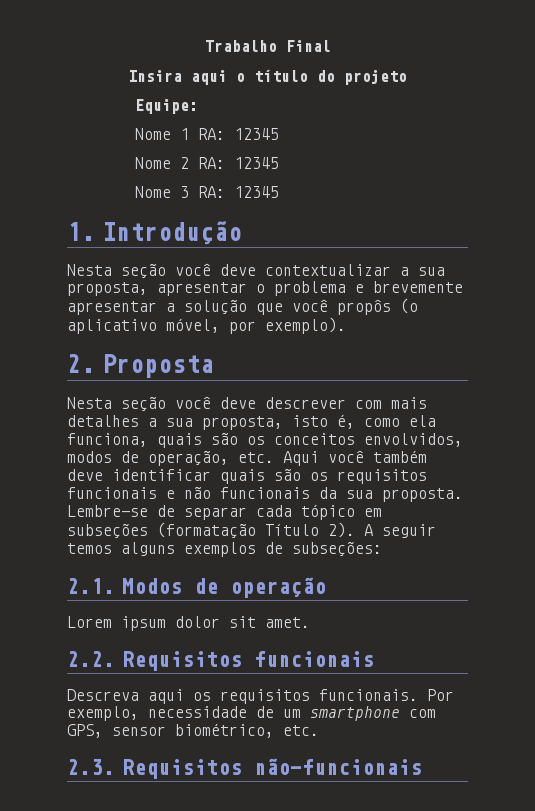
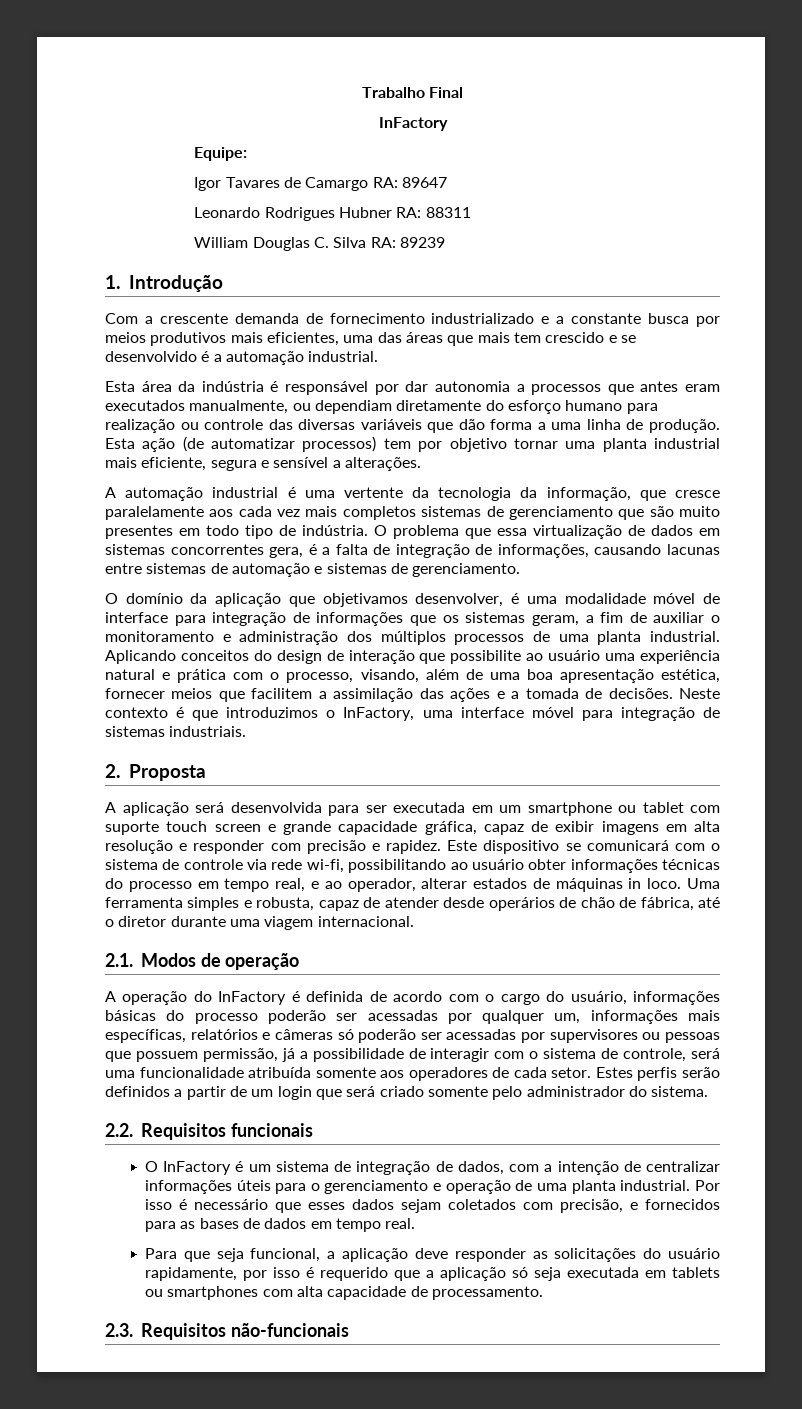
  Trabalho Final
- Insira aqui o título do projeto
+ InFactory
  Equipe:
- Nome 1 RA: 12345
- Nome 2 RA: 12345
- Nome 3 RA: 12345
+ Igor Tavares de Camargo RA: 89647
+ Leonardo Rodrigues Hubner RA: 88311
+ William Douglas C. Silva RA: 89239
  1. Introdução
- Nesta seção você deve contextualizar a sua proposta, apresentar o problema e brevemente apresentar a solução que você propôs (o aplicativo móvel, por exemplo).
+ Com a crescente demanda de fornecimento industrializado e a constante busca por meios produtivos mais eficientes, uma das áreas que mais tem crescido e se desenvolvido é a automação industrial.
+ Esta área da indústria é responsável por dar autonomia a processos que antes eram executados manualmente, ou dependiam diretamente do esforço humano para realização ou controle das diversas variáveis que dão forma a uma linha de produção. Esta ação (de automatizar processos) tem por objetivo tornar uma planta industrial mais eficiente, segura e sensível a alterações.
+ A automação industrial é uma vertente da tecnologia da informação, que cresce paralelamente aos cada vez mais completos sistemas de gerenciamento que são muito presentes em todo tipo de indústria. O problema que essa virtualização de dados em sistemas concorrentes gera, é a falta de integração de informações, causando lacunas entre sistemas de automação e sistemas de gerenciamento.
+ O domínio da aplicação que objetivamos desenvolver, é uma modalidade móvel de interface para integração de informações que os sistemas geram, a fim de auxiliar o monitoramento e administração dos múltiplos processos de uma planta industrial. Aplicando conceitos do design de interação que possibilite ao usuário uma experiência natural e prática com o processo, visando, além de uma boa apresentação estética, fornecer meios que facilitem a assimilação das ações e a tomada de decisões. Neste contexto é que introduzimos o InFactory, uma interface móvel para integração de sistemas industriais.
  2. Proposta
- Nesta seção você deve descrever com mais detalhes a sua proposta, isto é, como ela funciona, quais são os conceitos envolvidos, modos de operação, etc. Aqui você também deve identificar quais são os requisitos funcionais e não funcionais da sua proposta. Lembre-se de separar cada tópico em subseções (formatação Título 2). A seguir temos alguns exemplos de subseções:
+ A aplicação será desenvolvida para ser executada em um smartphone ou tablet com suporte touch screen e grande capacidade gráfica, capaz de exibir imagens em alta resolução e responder com precisão e rapidez. Este dispositivo se comunicará com o sistema de controle via rede wi-fi, possibilitando ao usuário obter informações técnicas do processo em tempo real, e ao operador, alterar estados de máquinas in loco. Uma ferramenta simples e robusta, capaz de atender desde operários de chão de fábrica, até o diretor durante uma viagem internacional.
  2.1. Modos de operação
- Lorem ipsum dolor sit amet.
+ A operação do InFactory é definida de acordo com o cargo do usuário, informações básicas do processo poderão ser acessadas por qualquer um, informações mais específicas, relatórios e câmeras só poderão ser acessadas por supervisores ou pessoas que possuem permissão, já a possibilidade de interagir com o sistema de controle, será uma funcionalidade atribuída somente aos operadores de cada setor. Estes perfis serão definidos a partir de um login que será criado somente pelo administrador do sistema.
  2.2. Requisitos funcionais
- Descreva aqui os requisitos funcionais. Por exemplo, necessidade de um smartphone com GPS, sensor biométrico, etc.
+ O InFactory é um sistema de integração de dados, com a intenção de centralizar informações úteis para o gerenciamento e operação de uma planta industrial. Por isso é necessário que esses dados sejam coletados com precisão, e fornecidos para as bases de dados em tempo real.
+ Para que seja funcional, a aplicação deve responder as solicitações do usuário rapidamente, por isso é requerido que a aplicação só seja executada em tablets ou smartphones com alta capacidade de processamento.

